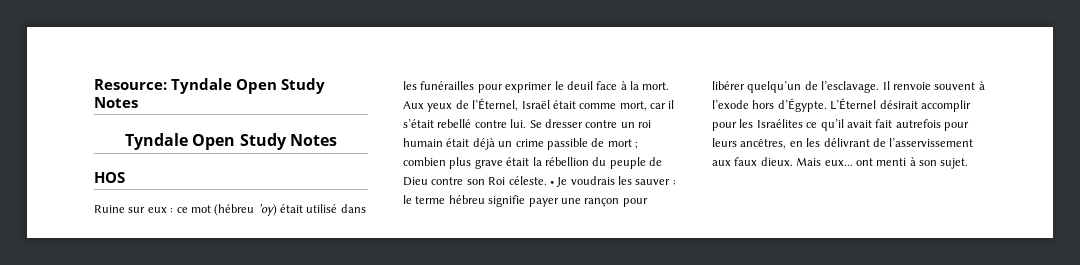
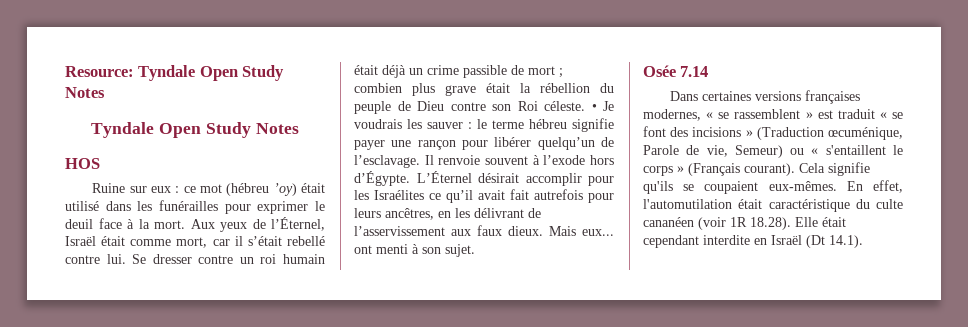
+ Osée 7.14
+ Dans certaines versions françaises modernes, « se rassemblent » est traduit « se font des incisions » (Traduction œcuménique, Parole de vie, Semeur) ou « s'entaillent le corps » (Français courant). Cela signifie qu'ils se coupaient eux-mêmes. En effet, l'automutilation était caractéristique du culte cananéen (voir 1R 18.28). Elle était cependant interdite en Israël (Dt 14.1).

